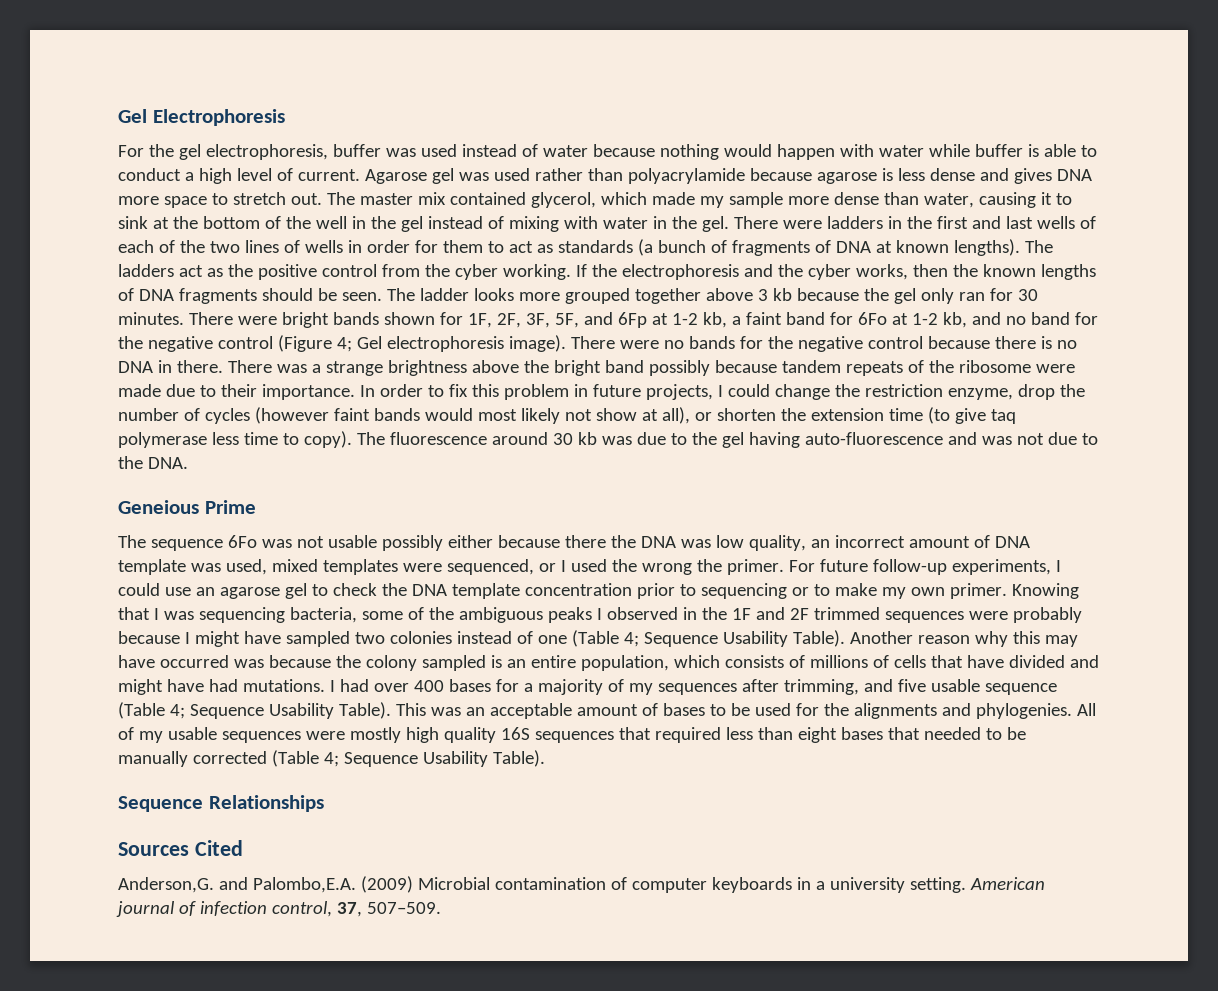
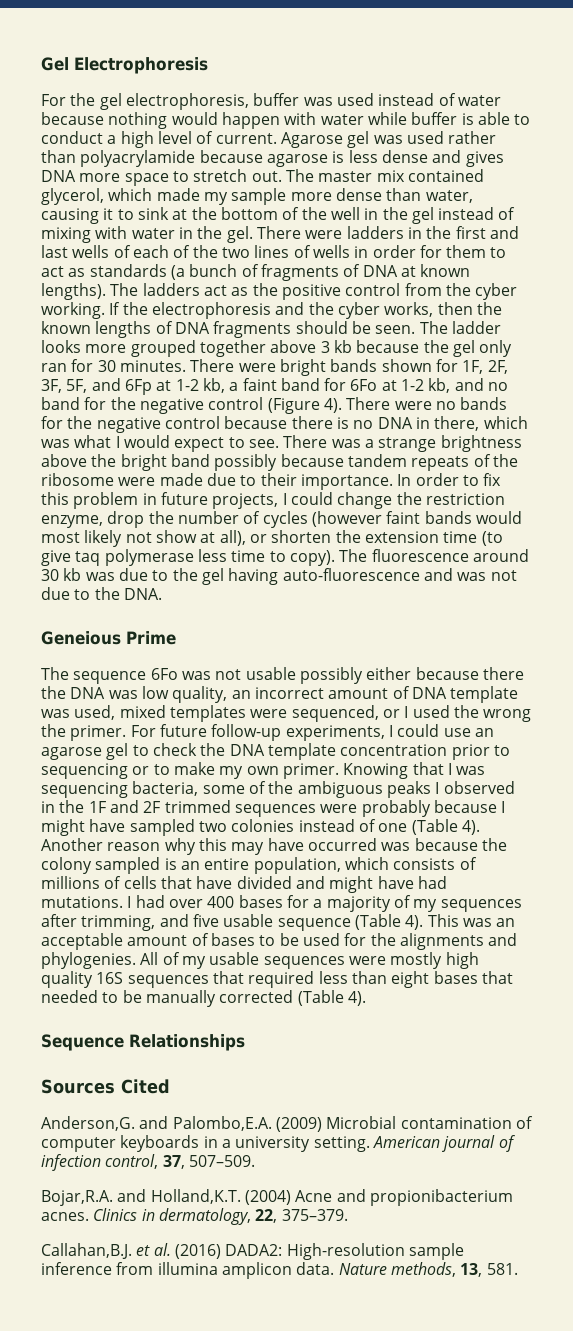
- There were bright bands shown for 1F, 2F, 3F, 5F, and 6Fp at 1-2 kb, a faint band for 6Fo at 1-2 kb, and no band for the negative control (Figure 4; Gel electrophoresis image).
+ There were bright bands shown for 1F, 2F, 3F, 5F, and 6Fp at 1-2 kb, a faint band for 6Fo at 1-2 kb, and no band for the negative control (Figure 4).
- There were no bands for the negative control because there is no DNA in there.
+ There were no bands for the negative control because there is no DNA in there, which was what I would expect to see.
- Knowing that I was sequencing bacteria, some of the ambiguous peaks I observed in the 1F and 2F trimmed sequences were probably because I might have sampled two colonies instead of one (Table 4; Sequence Usability Table).
+ Knowing that I was sequencing bacteria, some of the ambiguous peaks I observed in the 1F and 2F trimmed sequences were probably because I might have sampled two colonies instead of one (Table 4).
- I had over 400 bases for a majority of my sequences after trimming, and five usable sequence (Table 4; Sequence Usability Table).
+ I had over 400 bases for a majority of my sequences after trimming, and five usable sequence (Table 4).
- All of my usable sequences were mostly high quality 16S sequences that required less than eight bases that needed to be manually corrected (Table 4; Sequence Usability Table).
+ All of my usable sequences were mostly high quality 16S sequences that required less than eight bases that needed to be manually corrected (Table 4).
+ Bojar,R.A. and Holland,K.T. (2004) Acne and propionibacterium acnes. Clinics in dermatology, 22, 375–379.
+ Callahan,B.J. et al. (2016) DADA2: High-resolution sample inference from illumina amplicon data. Nature methods, 13, 581.

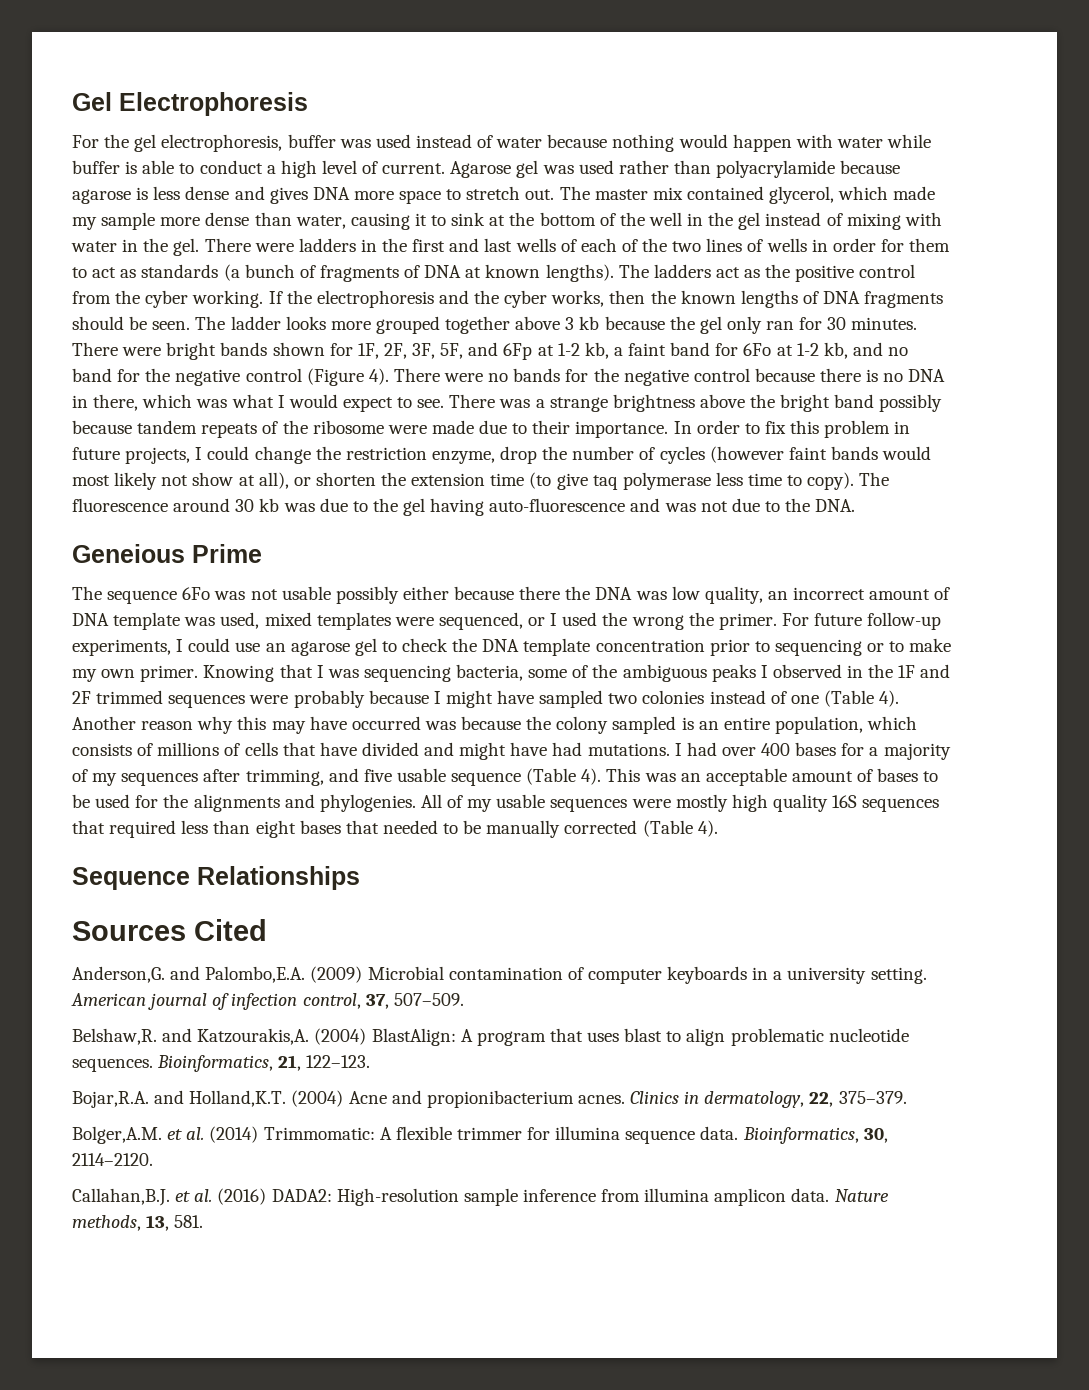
+ Belshaw,R. and Katzourakis,A. (2004) BlastAlign: A program that uses blast to align problematic nucleotide sequences. Bioinformatics, 21, 122–123.
+ Bolger,A.M. et al. (2014) Trimmomatic: A flexible trimmer for illumina sequence data. Bioinformatics, 30, 2114–2120.

